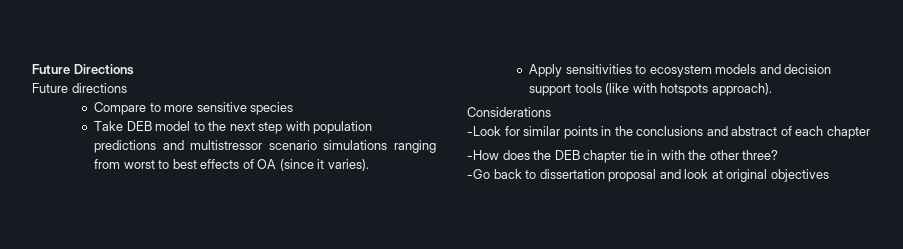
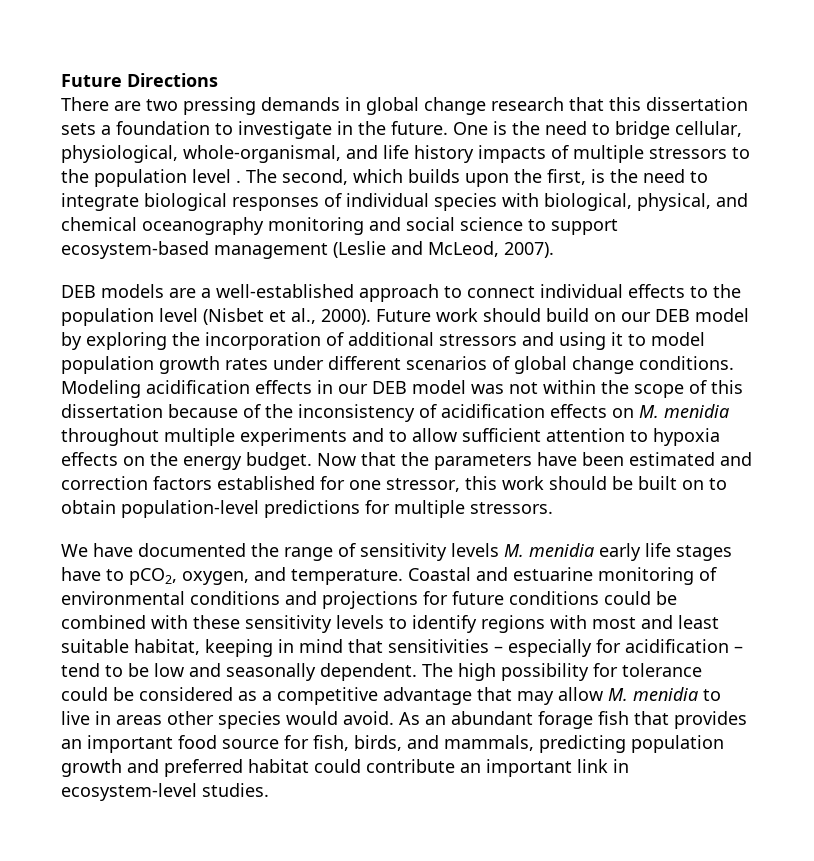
- Future directions
- Compare to more sensitive species
- Take DEB model to the next step with population predictions and multistressor scenario simulations ranging from worst to best effects of OA (since it varies).
- Apply sensitivities to ecosystem models and decision support tools (like with hotspots approach).
- Considerations
- -Look for similar points in the conclusions and abstract of each chapter
- -How does the DEB chapter tie in with the other three?
- -Go back to dissertation proposal and look at original objectives
+ There are two pressing demands in global change research that this dissertation sets a foundation to investigate in the future. One is the need to bridge cellular, physiological, whole-organismal, and life history impacts of multiple stressors to the population level . The second, which builds upon the first, is the need to integrate biological responses of individual species with biological, physical, and chemical oceanography monitoring and social science to support ecosystem-based management (Leslie and McLeod, 2007).
+ DEB models are a well-established approach to connect individual effects to the population level (Nisbet et al., 2000). Future work should build on our DEB model by exploring the incorporation of additional stressors and using it to model population growth rates under different scenarios of global change conditions. Modeling acidification effects in our DEB model was not within the scope of this dissertation because of the inconsistency of acidification effects on M. menidia throughout multiple experiments and to allow sufficient attention to hypoxia effects on the energy budget. Now that the parameters have been estimated and correction factors established for one stressor, this work should be built on to obtain population-level predictions for multiple stressors.
+ We have documented the range of sensitivity levels M. menidia early life stages have to pCO2, oxygen, and temperature. Coastal and estuarine monitoring of environmental conditions and projections for future conditions could be combined with these sensitivity levels to identify regions with most and least suitable habitat, keeping in mind that sensitivities – especially for acidification – tend to be low and seasonally dependent. The high possibility for tolerance could be considered as a competitive advantage that may allow M. menidia to live in areas other species would avoid. As an abundant forage fish that provides an important food source for fish, birds, and mammals, predicting population growth and preferred habitat could contribute an important link in ecosystem-level studies.

